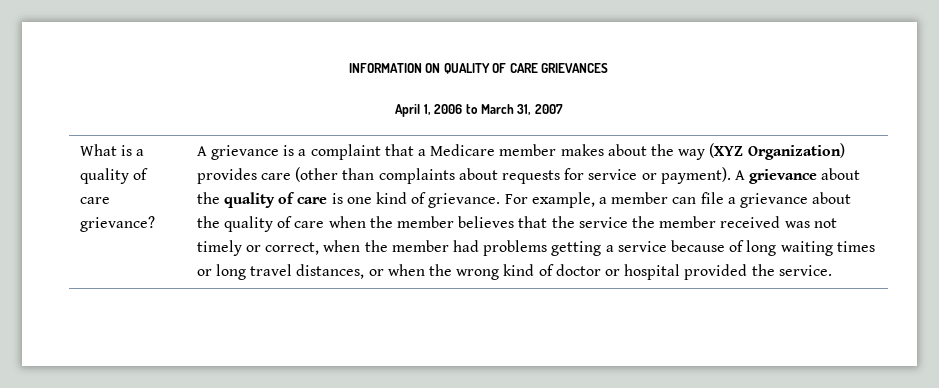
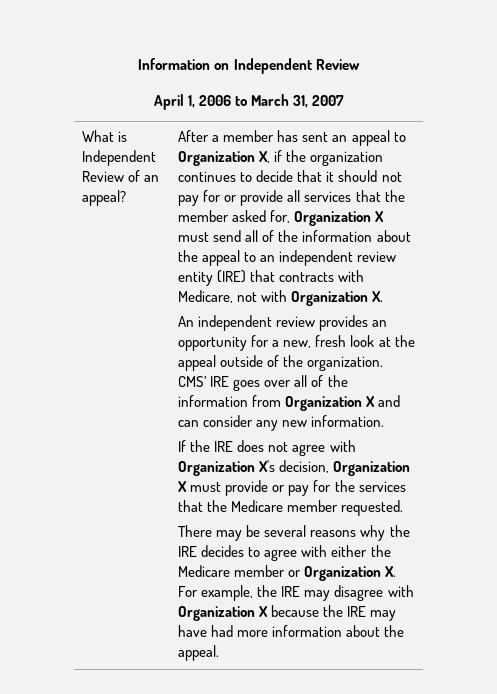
- INFORMATION ON QUALITY OF CARE GRIEVANCES
+ Information on Independent Review
- What is a quality of care grievance? | A grievance is a complaint that a Medicare member makes about the way (XYZ Organization) provides care (other than complaints about requests for service or payment). A grievance about the quality of care is one kind of grievance. For example, a member can file a grievance about the quality of care when the member believes that the service the member received was not timely or correct, when the member had problems getting a service because of long waiting times or long travel distances, or when the wrong kind of doctor or hospital provided the service.
+ What is Independent Review of an appeal? | After a member has sent an appeal to Organization X, if the organization continues to decide that it should not pay for or provide all services that the member asked for, Organization X must send all of the information about the appeal to an independent review entity (IRE) that contracts with Medicare, not with Organization X.
+ An independent review provides an opportunity for a new, fresh look at the appeal outside of the organization. CMS’ IRE goes over all of the information from Organization X and can consider any new information.
+ If the IRE does not agree with Organization X's decision, Organization X must provide or pay for the services that the Medicare member requested.
+ There may be several reasons why the IRE decides to agree with either the Medicare member or Organization X. For example, the IRE may disagree with Organization X because the IRE may have had more information about the appeal.

